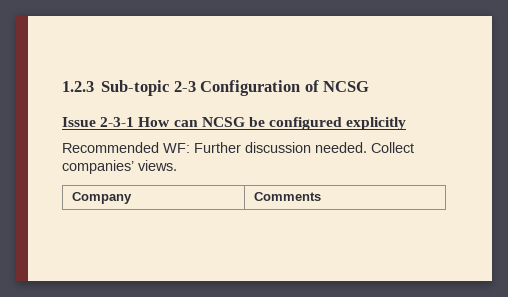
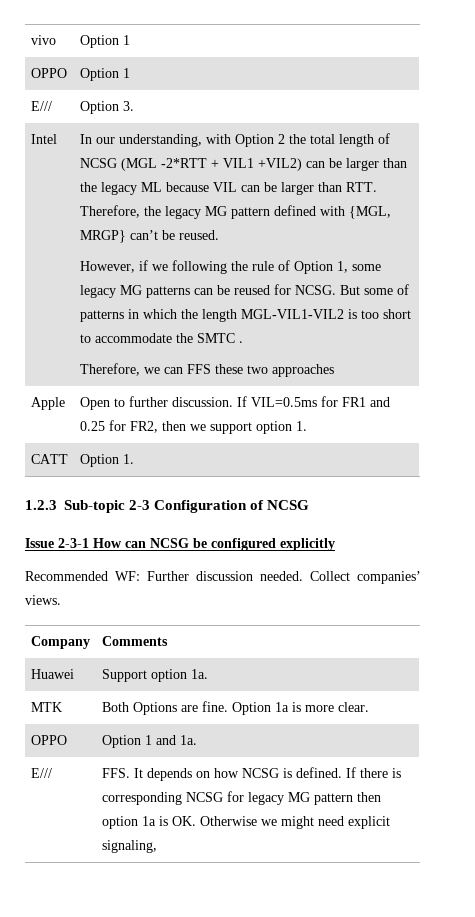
+ vivo | Option 1
+ OPPO | Option 1
+ E/// | Option 3.
+ Intel | In our understanding, with Option 2 the total length of NCSG (MGL -2*RTT + VIL1 +VIL2) can be larger than the legacy ML because VIL can be larger than RTT. Therefore, the legacy MG pattern defined with {MGL, MRGP} can’t be reused.
+ However, if we following the rule of Option 1, some legacy MG patterns can be reused for NCSG. But some of patterns in which the length MGL-VIL1-VIL2 is too short to accommodate the SMTC .
+ Therefore, we can FFS these two approaches
+ Apple | Open to further discussion. If VIL=0.5ms for FR1 and 0.25 for FR2, then we support option 1.
+ CATT | Option 1.
+ Huawei | Support option 1a.
+ MTK | Both Options are fine. Option 1a is more clear.
+ OPPO | Option 1 and 1a.
+ E/// | FFS. It depends on how NCSG is defined. If there is corresponding NCSG for legacy MG pattern then option 1a is OK. Otherwise we might need explicit signaling,

